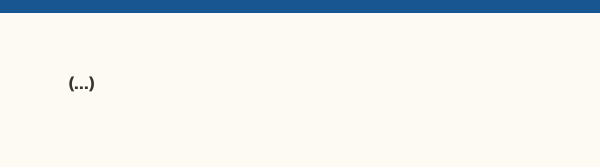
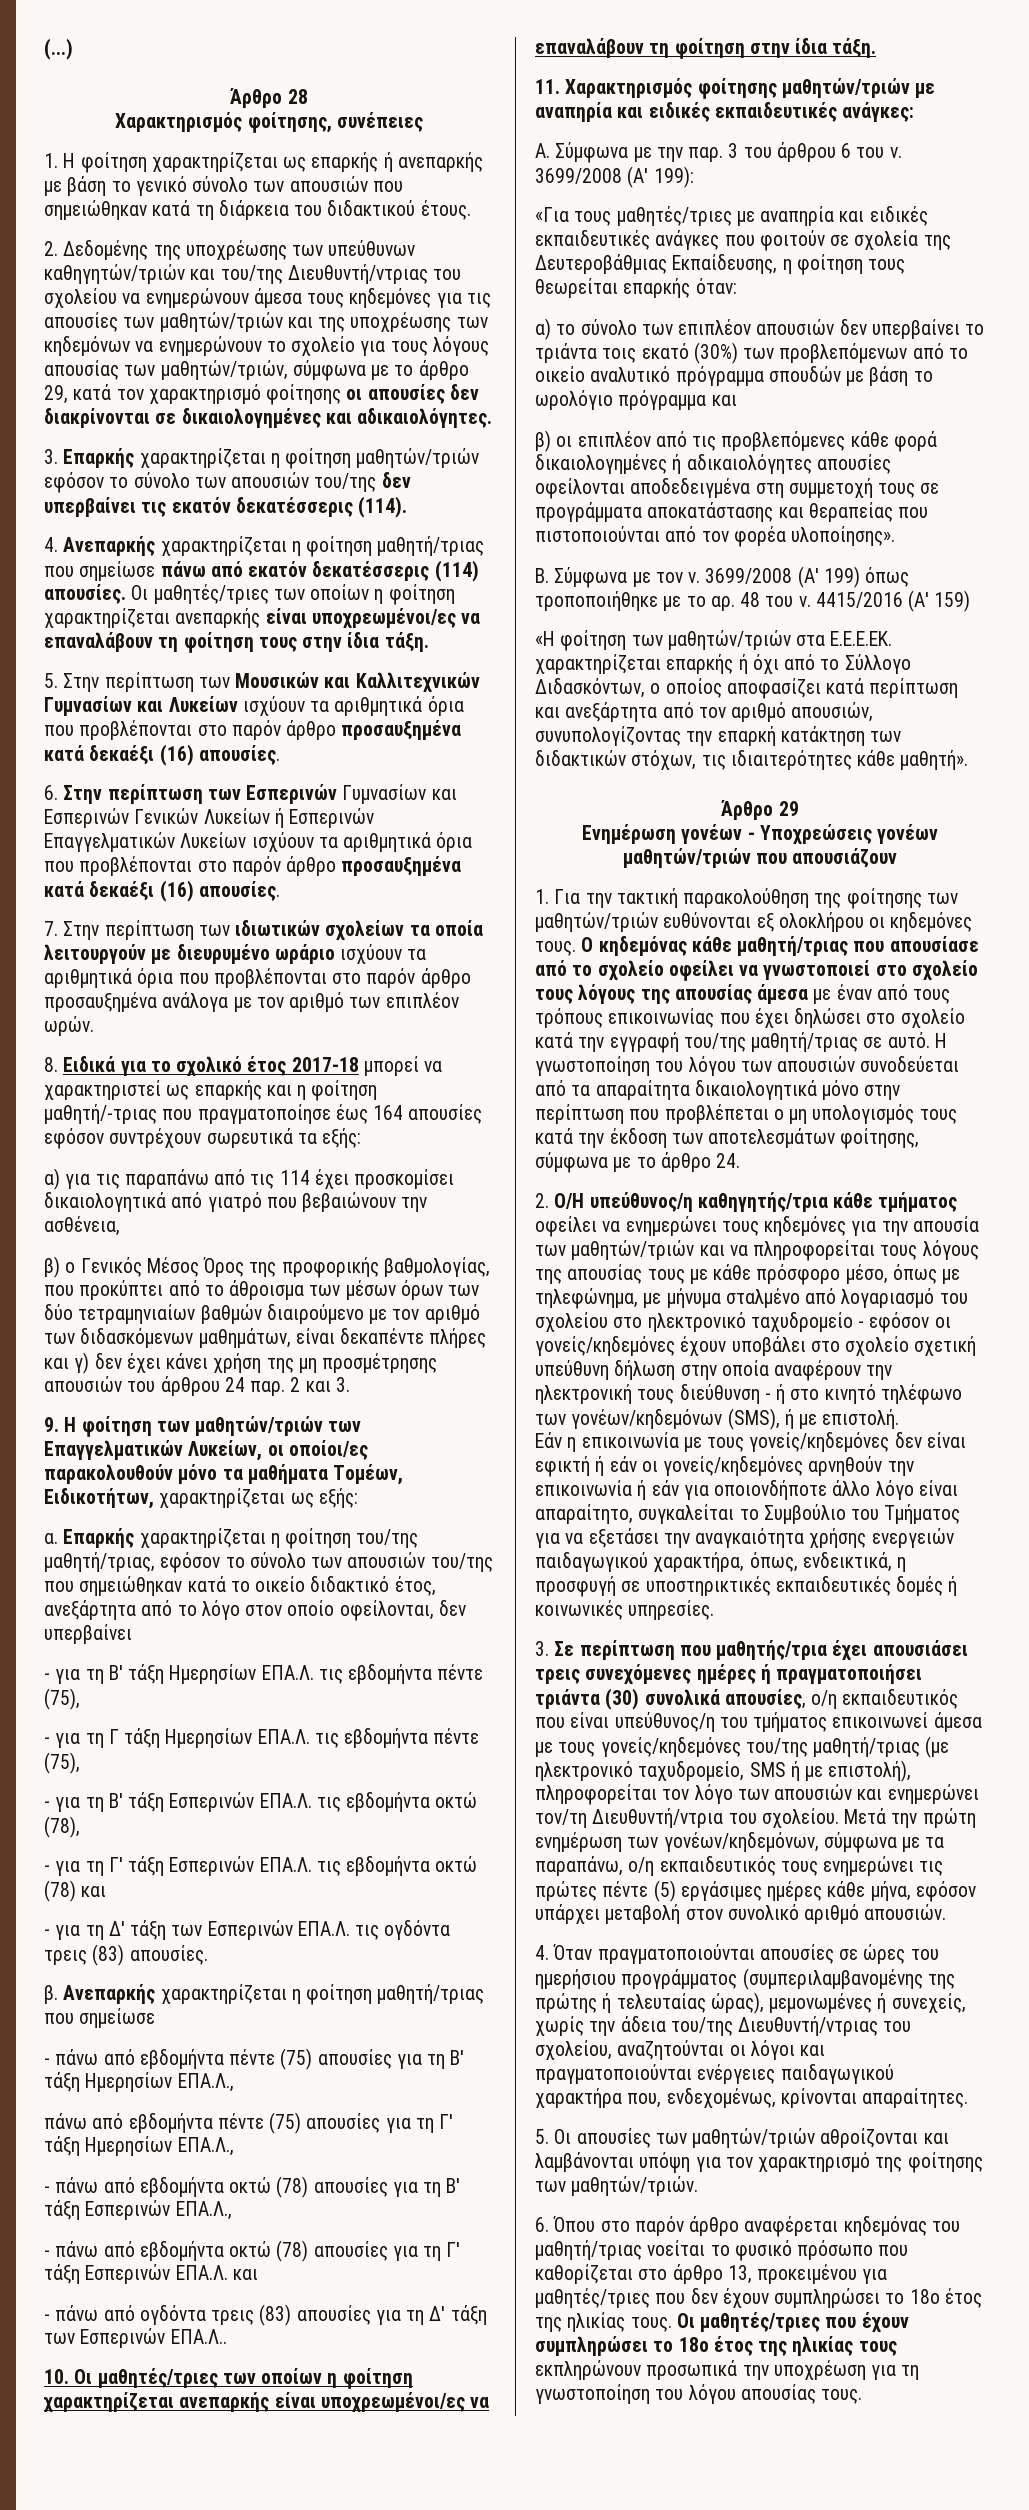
+ Άρθρο 28
+ Χαρακτηρισμός φοίτησης, συνέπειες
+ 1. Η φοίτηση χαρακτηρίζεται ως επαρκής ή ανεπαρκής με βάση το γενικό σύνολο των απουσιών που σημειώθηκαν κατά τη διάρκεια του διδακτικού έτους.
+ 2. Δεδομένης της υποχρέωσης των υπεύθυνων καθηγητών/τριών και του/της Διευθυντή/ντριας του σχολείου να ενημερώνουν άμεσα τους κηδεμόνες για τις απουσίες των μαθητών/τριών και της υποχρέωσης των κηδεμόνων να ενημερώνουν το σχολείο για τους λόγους απουσίας των μαθητών/τριών, σύμφωνα με το άρθρο 29, κατά τον χαρακτηρισμό φοίτησης οι απουσίες δεν διακρίνονται σε δικαιολογημένες και αδικαιολόγητες.
+ 3. Επαρκής χαρακτηρίζεται η φοίτηση μαθητών/τριών εφόσον το σύνολο των απουσιών του/της δεν υπερβαίνει τις εκατόν δεκατέσσερις (114).
+ 4. Ανεπαρκής χαρακτηρίζεται η φοίτηση μαθητή/τριας που σημείωσε πάνω από εκατόν δεκατέσσερις (114) απουσίες. Οι μαθητές/τριες των οποίων η φοίτηση χαρακτηρίζεται ανεπαρκής είναι υποχρεωμένοι/ες να επαναλάβουν τη φοίτηση τους στην ίδια τάξη.
+ 5. Στην περίπτωση των Μουσικών και Καλλιτεχνικών Γυμνασίων και Λυκείων ισχύουν τα αριθμητικά όρια που προβλέπονται στο παρόν άρθρο προσαυξημένα κατά δεκαέξι (16) απουσίες.
+ 6. Στην περίπτωση των Εσπερινών Γυμνασίων και Εσπερινών Γενικών Λυκείων ή Εσπερινών Επαγγελματικών Λυκείων ισχύουν τα αριθμητικά όρια που προβλέπονται στο παρόν άρθρο προσαυξημένα κατά δεκαέξι (16) απουσίες.
+ 7. Στην περίπτωση των ιδιωτικών σχολείων τα οποία λειτουργούν με διευρυμένο ωράριο ισχύουν τα αριθμητικά όρια που προβλέπονται στο παρόν άρθρο προσαυξημένα ανάλογα με τον αριθμό των επιπλέον ωρών.
+ 8. Ειδικά για το σχολικό έτος 2017-18 μπορεί να χαρακτηριστεί ως επαρκής και η φοίτηση μαθητή/-τριας που πραγματοποίησε έως 164 απουσίες εφόσον συντρέχουν σωρευτικά τα εξής:
+ α) για τις παραπάνω από τις 114 έχει προσκομίσει δικαιολογητικά από γιατρό που βεβαιώνουν την ασθένεια,
+ β) ο Γενικός Μέσος Όρος της προφορικής βαθμολογίας, που προκύπτει από το άθροισμα των μέσων όρων των δύο τετραμηνιαίων βαθμών διαιρούμενο με τον αριθμό των διδασκόμενων μαθημάτων, είναι δεκαπέντε πλήρες και γ) δεν έχει κάνει χρήση της μη προσμέτρησης απουσιών του άρθρου 24 παρ. 2 και 3.
+ 9. Η φοίτηση των μαθητών/τριών των Επαγγελματικών Λυκείων, οι οποίοι/ες παρακολουθούν μόνο τα μαθήματα Τομέων, Ειδικοτήτων, χαρακτηρίζεται ως εξής:
+ α. Επαρκής χαρακτηρίζεται η φοίτηση του/της μαθητή/τριας, εφόσον το σύνολο των απουσιών του/της που σημειώθηκαν κατά το οικείο διδακτικό έτος, ανεξάρτητα από το λόγο στον οποίο οφείλονται, δεν υπερβαίνει
+ - για τη Β' τάξη Ημερησίων ΕΠΑ.Λ. τις εβδομήντα πέντε (75),
+ - για τη Γ τάξη Ημερησίων ΕΠΑ.Λ. τις εβδομήντα πέντε (75),
+ - για τη Β' τάξη Εσπερινών ΕΠΑ.Λ. τις εβδομήντα οκτώ (78),
+ - για τη Γ' τάξη Εσπερινών ΕΠΑ.Λ. τις εβδομήντα οκτώ (78) και
+ - για τη Δ' τάξη των Εσπερινών ΕΠΑ.Λ. τις ογδόντα τρεις (83) απουσίες.
+ β. Ανεπαρκής χαρακτηρίζεται η φοίτηση μαθητή/τριας που σημείωσε
+ - πάνω από εβδομήντα πέντε (75) απουσίες για τη Β' τάξη Ημερησίων ΕΠΑ.Λ.,
+ πάνω από εβδομήντα πέντε (75) απουσίες για τη Γ' τάξη Ημερησίων ΕΠΑ.Λ.,
+ - πάνω από εβδομήντα οκτώ (78) απουσίες για τη Β' τάξη Εσπερινών ΕΠΑ.Λ.,
+ - πάνω από εβδομήντα οκτώ (78) απουσίες για τη Γ' τάξη Εσπερινών ΕΠΑ.Λ. και
+ - πάνω από ογδόντα τρεις (83) απουσίες για τη Δ' τάξη των Εσπερινών ΕΠΑ.Λ..
+ 10. Οι μαθητές/τριες των οποίων η φοίτηση χαρακτηρίζεται ανεπαρκής είναι υποχρεωμένοι/ες να επαναλάβουν τη φοίτηση στην ίδια τάξη.
+ 11. Χαρακτηρισμός φοίτησης μαθητών/τριών με αναπηρία και ειδικές εκπαιδευτικές ανάγκες:
+ Α. Σύμφωνα με την παρ. 3 του άρθρου 6 του ν. 3699/2008 (Α' 199):
+ «Για τους μαθητές/τριες με αναπηρία και ειδικές εκπαιδευτικές ανάγκες που φοιτούν σε σχολεία της Δευτεροβάθμιας Εκπαίδευσης, η φοίτηση τους θεωρείται επαρκής όταν:
+ α) το σύνολο των επιπλέον απουσιών δεν υπερβαίνει το τριάντα τοις εκατό (30%) των προβλεπόμενων από το οικείο αναλυτικό πρόγραμμα σπουδών με βάση το ωρολόγιο πρόγραμμα και
+ β) οι επιπλέον από τις προβλεπόμενες κάθε φορά δικαιολογημένες ή αδικαιολόγητες απουσίες οφείλονται αποδεδειγμένα στη συμμετοχή τους σε προγράμματα αποκατάστασης και θεραπείας που πιστοποιούνται από τον φορέα υλοποίησης».
+ Β. Σύμφωνα με τον ν. 3699/2008 (Α' 199) όπως τροποποιήθηκε με το αρ. 48 του ν. 4415/2016 (Α' 159)
+ «Η φοίτηση των μαθητών/τριών στα Ε.Ε.Ε.ΕΚ. χαρακτηρίζεται επαρκής ή όχι από το Σύλλογο Διδασκόντων, ο οποίος αποφασίζει κατά περίπτωση και ανεξάρτητα από τον αριθμό απουσιών, συνυπολογίζοντας την επαρκή κατάκτηση των διδακτικών στόχων, τις ιδιαιτερότητες κάθε μαθητή».
+ Άρθρο 29
+ Ενημέρωση γονέων - Υποχρεώσεις γονέων μαθητών/τριών που απουσιάζουν
+ 1. Για την τακτική παρακολούθηση της φοίτησης των μαθητών/τριών ευθύνονται εξ ολοκλήρου οι κηδεμόνες τους. Ο κηδεμόνας κάθε μαθητή/τριας που απουσίασε από το σχολείο οφείλει να γνωστοποιεί στο σχολείο τους λόγους της απουσίας άμεσα με έναν από τους τρόπους επικοινωνίας που έχει δηλώσει στο σχολείο κατά την εγγραφή του/της μαθητή/τριας σε αυτό. Η γνωστοποίηση του λόγου των απουσιών συνοδεύεται από τα απαραίτητα δικαιολογητικά μόνο στην περίπτωση που προβλέπεται ο μη υπολογισμός τους κατά την έκδοση των αποτελεσμάτων φοίτησης, σύμφωνα με το άρθρο 24.
+ 2. Ο/Η υπεύθυνος/η καθηγητής/τρια κάθε τμήματος οφείλει να ενημερώνει τους κηδεμόνες για την απουσία των μαθητών/τριών και να πληροφορείται τους λόγους της απουσίας τους με κάθε πρόσφορο μέσο, όπως με τηλεφώνημα, με μήνυμα σταλμένο από λογαριασμό του σχολείου στο ηλεκτρονικό ταχυδρομείο - εφόσον οι γονείς/κηδεμόνες έχουν υποβάλει στο σχολείο σχετική υπεύθυνη δήλωση στην οποία αναφέρουν την ηλεκτρονική τους διεύθυνση - ή στο κινητό τηλέφωνο των γονέων/κηδεμόνων (SMS), ή με επιστολή.
+ Εάν η επικοινωνία με τους γονείς/κηδεμόνες δεν είναι εφικτή ή εάν οι γονείς/κηδεμόνες αρνηθούν την επικοινωνία ή εάν για οποιονδήποτε άλλο λόγο είναι απαραίτητο, συγκαλείται το Συμβούλιο του Τμήματος για να εξετάσει την αναγκαιότητα χρήσης ενεργειών παιδαγωγικού χαρακτήρα, όπως, ενδεικτικά, η προσφυγή σε υποστηρικτικές εκπαιδευτικές δομές ή κοινωνικές υπηρεσίες.
+ 3. Σε περίπτωση που μαθητής/τρια έχει απουσιάσει τρεις συνεχόμενες ημέρες ή πραγματοποιήσει τριάντα (30) συνολικά απουσίες, ο/η εκπαιδευτικός που είναι υπεύθυνος/η του τμήματος επικοινωνεί άμεσα με τους γονείς/κηδεμόνες του/της μαθητή/τριας (με ηλεκτρονικό ταχυδρομείο, SMS ή με επιστολή), πληροφορείται τον λόγο των απουσιών και ενημερώνει τον/τη Διευθυντή/ντρια του σχολείου. Μετά την πρώτη ενημέρωση των γονέων/κηδεμόνων, σύμφωνα με τα παραπάνω, ο/η εκπαιδευτικός τους ενημερώνει τις πρώτες πέντε (5) εργάσιμες ημέρες κάθε μήνα, εφόσον υπάρχει μεταβολή στον συνολικό αριθμό απουσιών.
+ 4. Όταν πραγματοποιούνται απουσίες σε ώρες του ημερήσιου προγράμματος (συμπεριλαμβανομένης της πρώτης ή τελευταίας ώρας), μεμονωμένες ή συνεχείς, χωρίς την άδεια του/της Διευθυντή/ντριας του σχολείου, αναζητούνται οι λόγοι και πραγματοποιούνται ενέργειες παιδαγωγικού χαρακτήρα που, ενδεχομένως, κρίνονται απαραίτητες.
+ 5. Οι απουσίες των μαθητών/τριών αθροίζονται και λαμβάνονται υπόψη για τον χαρακτηρισμό της φοίτησης των μαθητών/τριών.
+ 6. Όπου στο παρόν άρθρο αναφέρεται κηδεμόνας του μαθητή/τριας νοείται το φυσικό πρόσωπο που καθορίζεται στο άρθρο 13, προκειμένου για μαθητές/τριες που δεν έχουν συμπληρώσει το 18ο έτος της ηλικίας τους. Οι μαθητές/τριες που έχουν συμπληρώσει το 18ο έτος της ηλικίας τους εκπληρώνουν προσωπικά την υποχρέωση για τη γνωστοποίηση του λόγου απουσίας τους.

